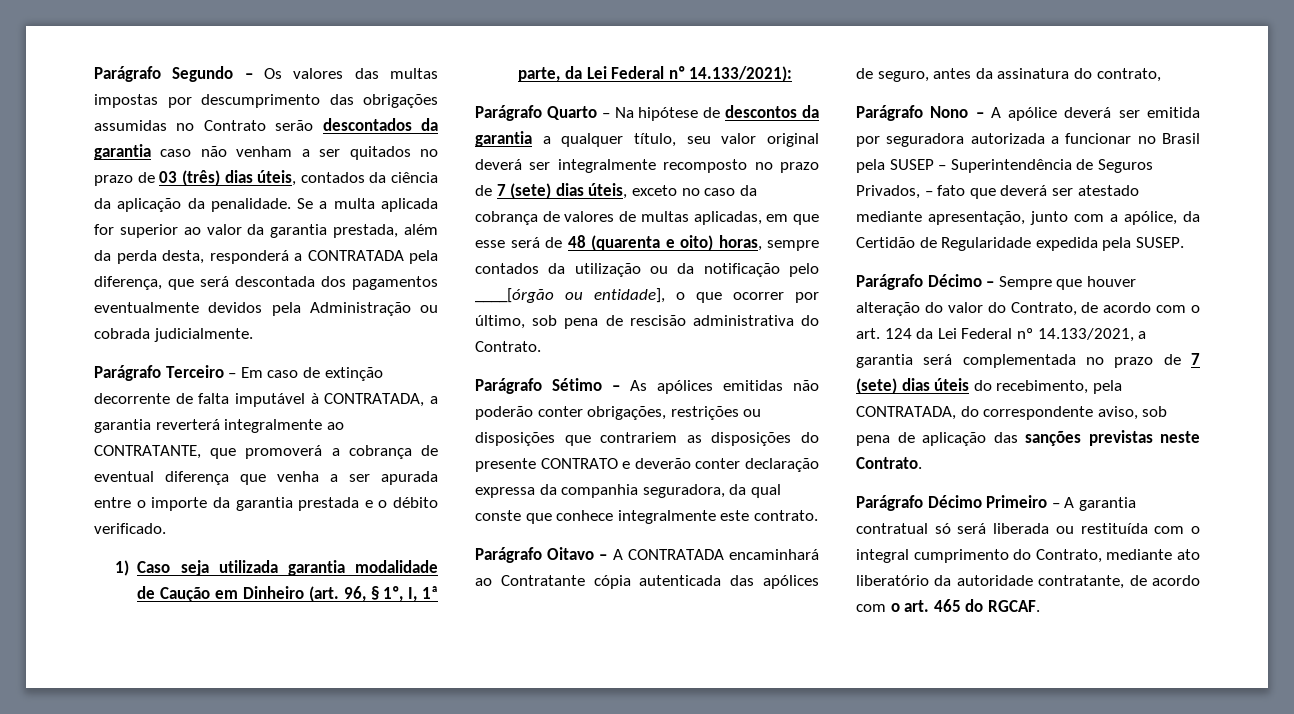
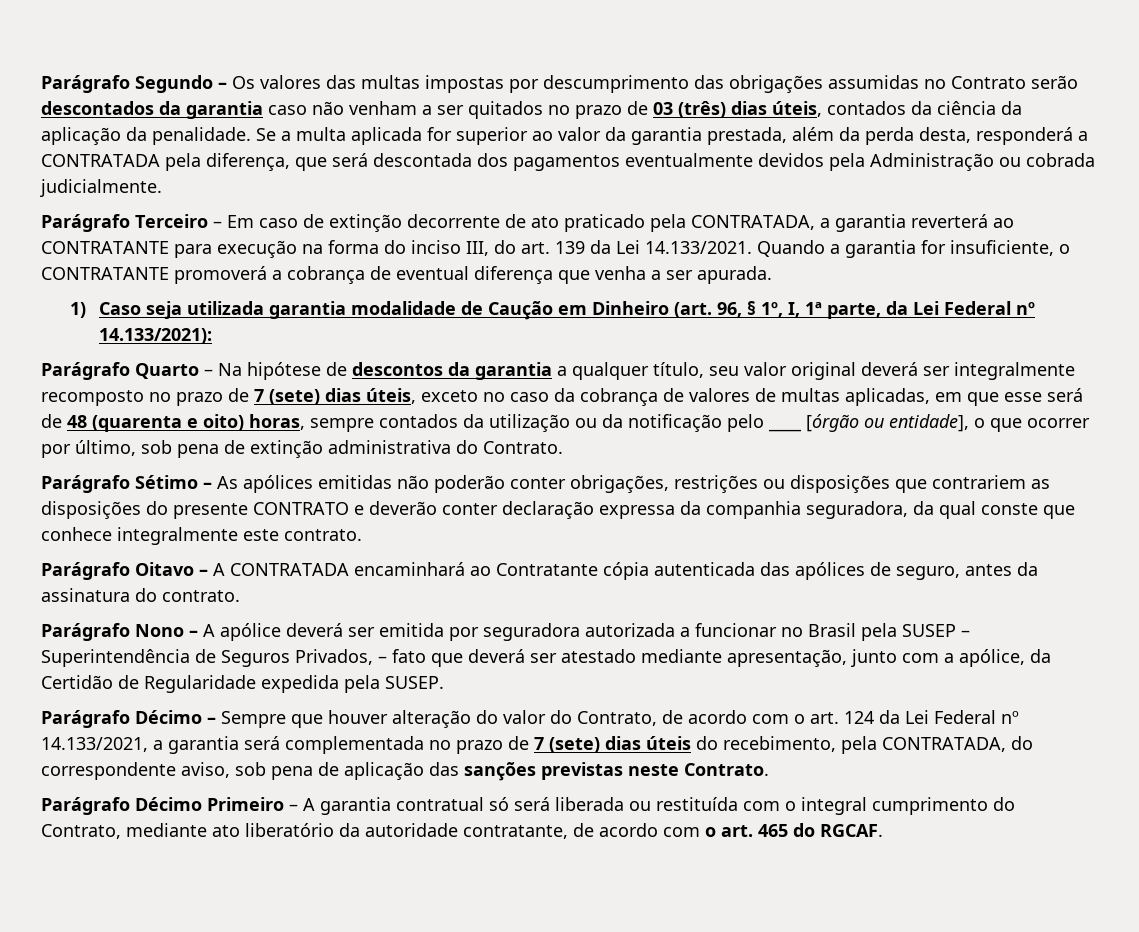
- Parágrafo Terceiro – Em caso de extinção decorrente de falta imputável à CONTRATADA, a garantia reverterá integralmente ao CONTRATANTE, que promoverá a cobrança de eventual diferença que venha a ser apurada entre o importe da garantia prestada e o débito verificado.
+ Parágrafo Terceiro – Em caso de extinção decorrente de ato praticado pela CONTRATADA, a garantia reverterá ao CONTRATANTE para execução na forma do inciso III, do art. 139 da Lei 14.133/2021. Quando a garantia for insuficiente, o CONTRATANTE promoverá a cobrança de eventual diferença que venha a ser apurada.
- Parágrafo Quarto – Na hipótese de descontos da garantia a qualquer título, seu valor original deverá ser integralmente recomposto no prazo de 7 (sete) dias úteis, exceto no caso da cobrança de valores de multas aplicadas, em que esse será de 48 (quarenta e oito) horas, sempre contados da utilização ou da notificação pelo ____[órgão ou entidade], o que ocorrer por último, sob pena de rescisão administrativa do Contrato.
+ Parágrafo Quarto – Na hipótese de descontos da garantia a qualquer título, seu valor original deverá ser integralmente recomposto no prazo de 7 (sete) dias úteis, exceto no caso da cobrança de valores de multas aplicadas, em que esse será de 48 (quarenta e oito) horas, sempre contados da utilização ou da notificação pelo ____ [órgão ou entidade], o que ocorrer por último, sob pena de extinção administrativa do Contrato.
- Parágrafo Oitavo – A CONTRATADA encaminhará ao Contratante cópia autenticada das apólices de seguro, antes da assinatura do contrato,
+ Parágrafo Oitavo – A CONTRATADA encaminhará ao Contratante cópia autenticada das apólices de seguro, antes da assinatura do contrato.

